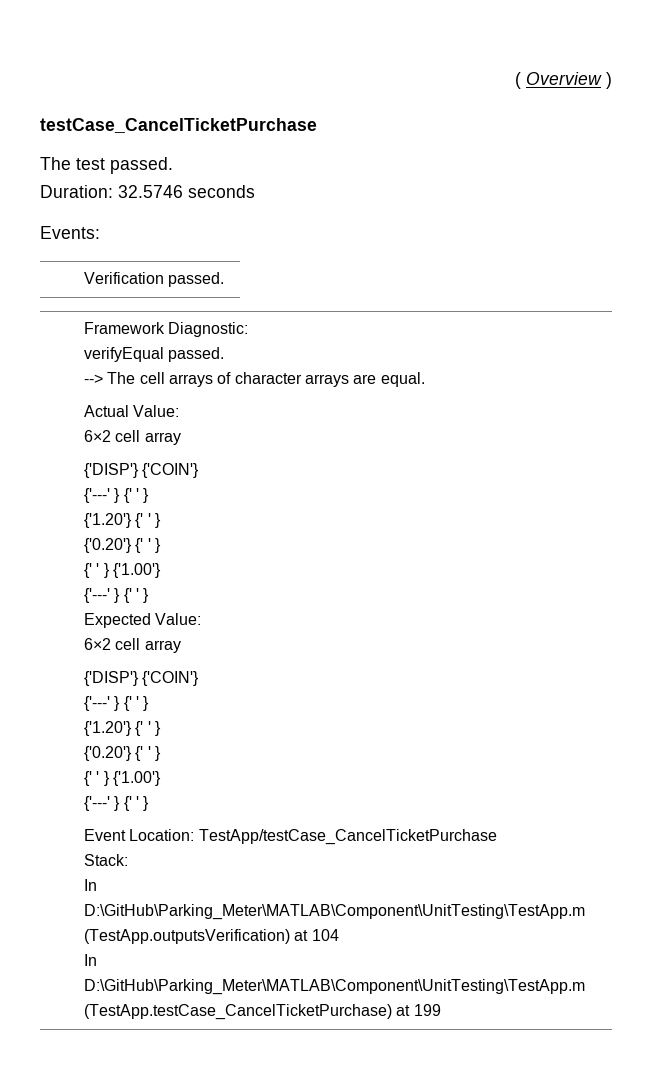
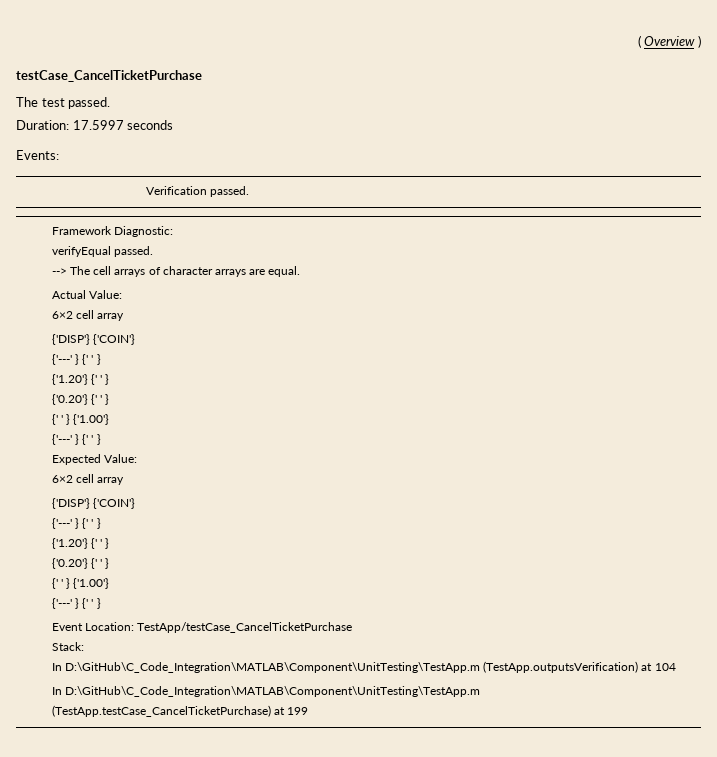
- Duration: 32.5746 seconds
+ Duration: 17.5997 seconds
- In D:\GitHub\Parking_Meter\MATLAB\Component\UnitTesting\TestApp.m (TestApp.outputsVerification) at 104
+ In D:\GitHub\C_Code_Integration\MATLAB\Component\UnitTesting\TestApp.m (TestApp.outputsVerification) at 104
- In D:\GitHub\Parking_Meter\MATLAB\Component\UnitTesting\TestApp.m (TestApp.testCase_CancelTicketPurchase) at 199
+ In D:\GitHub\C_Code_Integration\MATLAB\Component\UnitTesting\TestApp.m (TestApp.testCase_CancelTicketPurchase) at 199

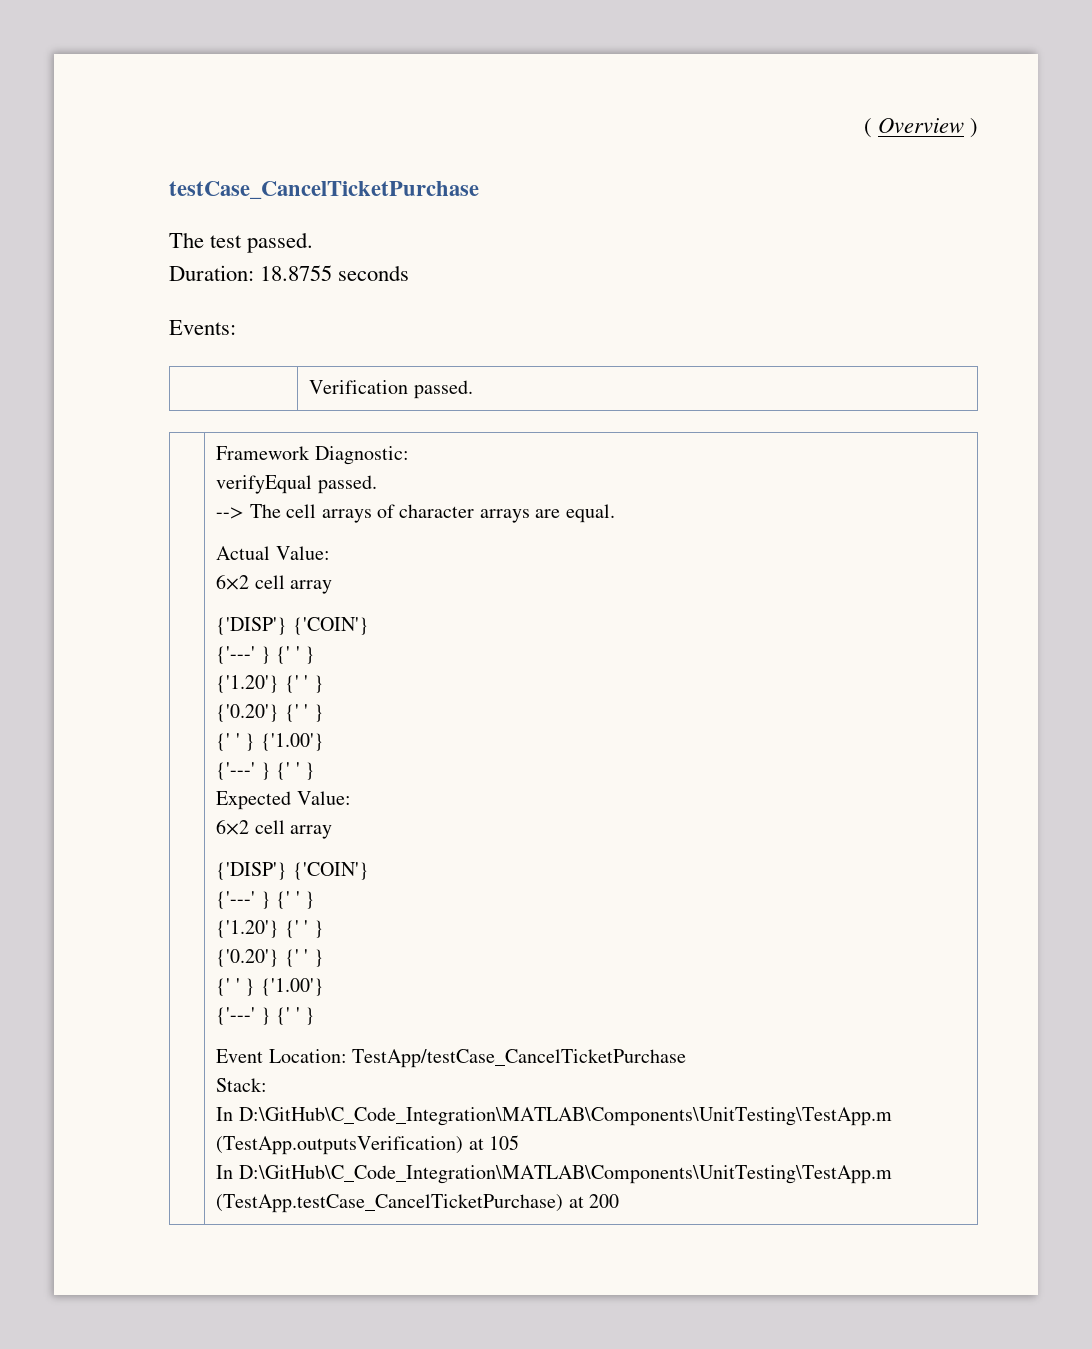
- Duration: 17.5997 seconds
+ Duration: 18.8755 seconds
- In D:\GitHub\C_Code_Integration\MATLAB\Component\UnitTesting\TestApp.m (TestApp.outputsVerification) at 104
- In D:\GitHub\C_Code_Integration\MATLAB\Component\UnitTesting\TestApp.m (TestApp.testCase_CancelTicketPurchase) at 199
+ In D:\GitHub\C_Code_Integration\MATLAB\Components\UnitTesting\TestApp.m (TestApp.outputsVerification) at 105
+ In D:\GitHub\C_Code_Integration\MATLAB\Components\UnitTesting\TestApp.m (TestApp.testCase_CancelTicketPurchase) at 200

